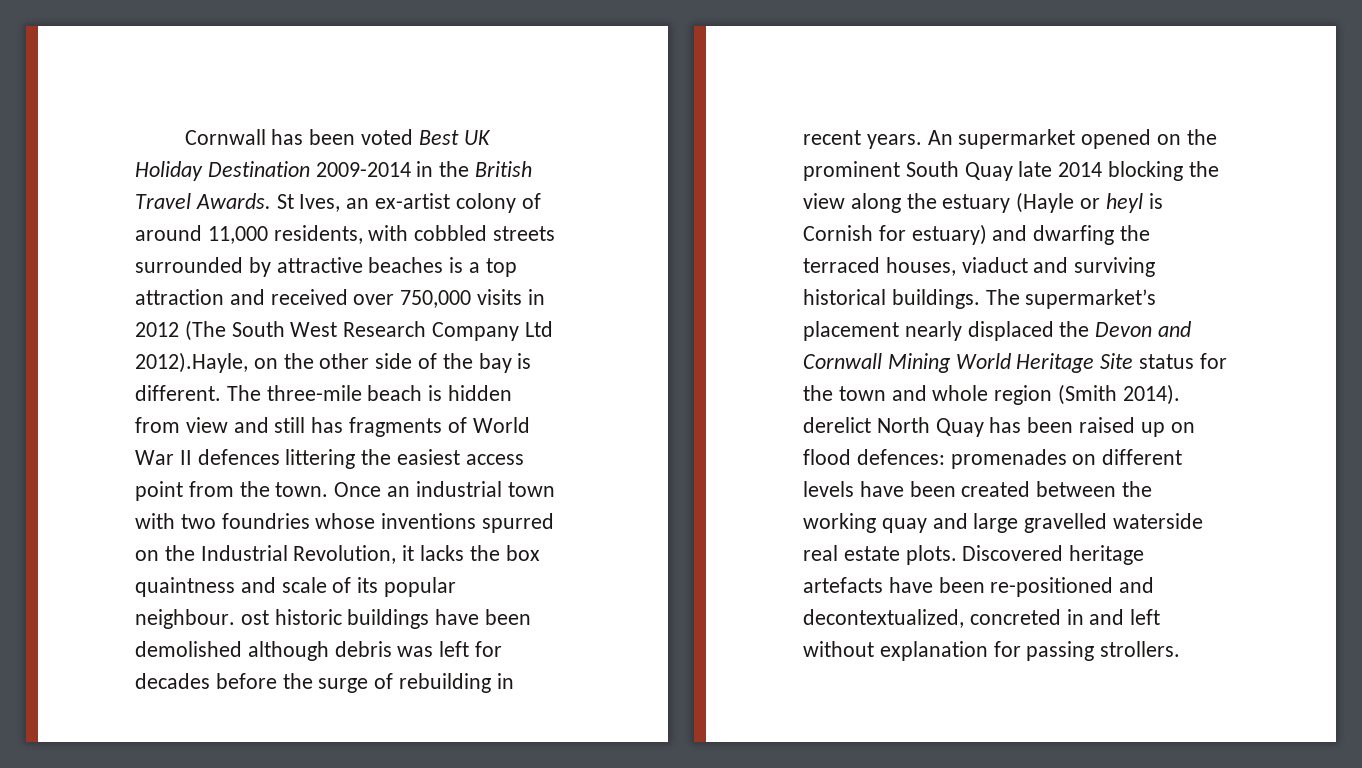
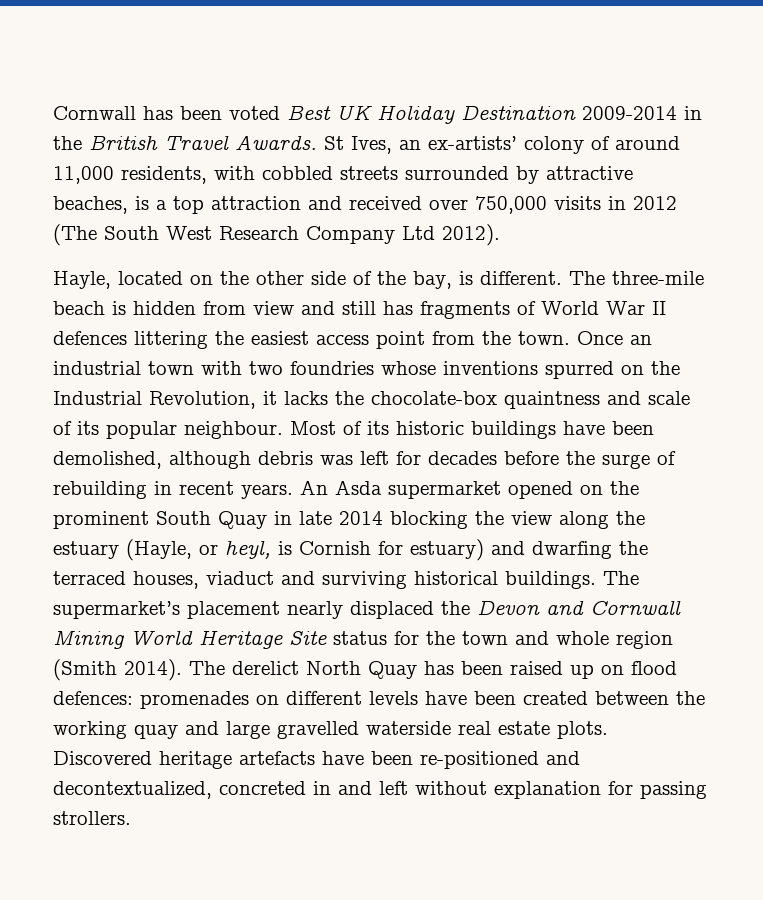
- St Ives, an ex-artist colony of around 11,000 residents, with cobbled streets surrounded by attractive beaches is a top attraction and received over 750,000 visits in 2012 (The South West Research Company Ltd 2012).Hayle, on the other side of the bay is different.
+ St Ives, an ex-artists’ colony of around 11,000 residents, with cobbled streets surrounded by attractive beaches, is a top attraction and received over 750,000 visits in 2012 (The South West Research Company Ltd 2012).
+ Hayle, located on the other side of the bay, is different.
- Once an industrial town with two foundries whose inventions spurred on the Industrial Revolution, it lacks the box quaintness and scale of its popular neighbour. ost historic buildings have been demolished although debris was left for decades before the surge of rebuilding in recent years.
+ Once an industrial town with two foundries whose inventions spurred on the Industrial Revolution, it lacks the chocolate-box quaintness and scale of its popular neighbour. Most of its historic buildings have been demolished, although debris was left for decades before the surge of rebuilding in recent years.
- An supermarket opened on the prominent South Quay late 2014 blocking the view along the estuary (Hayle or heyl is Cornish for estuary) and dwarfing the terraced houses, viaduct and surviving historical buildings.
+ An Asda supermarket opened on the prominent South Quay in late 2014 blocking the view along the estuary (Hayle, or heyl, is Cornish for estuary) and dwarfing the terraced houses, viaduct and surviving historical buildings.
- The supermarket’s placement nearly displaced the Devon and Cornwall Mining World Heritage Site status for the town and whole region (Smith 2014). derelict North Quay has been raised up on flood defences: promenades on different levels have been created between the working quay and large gravelled waterside real estate plots.
+ The supermarket’s placement nearly displaced the Devon and Cornwall Mining World Heritage Site status for the town and whole region (Smith 2014). The derelict North Quay has been raised up on flood defences: promenades on different levels have been created between the working quay and large gravelled waterside real estate plots.

